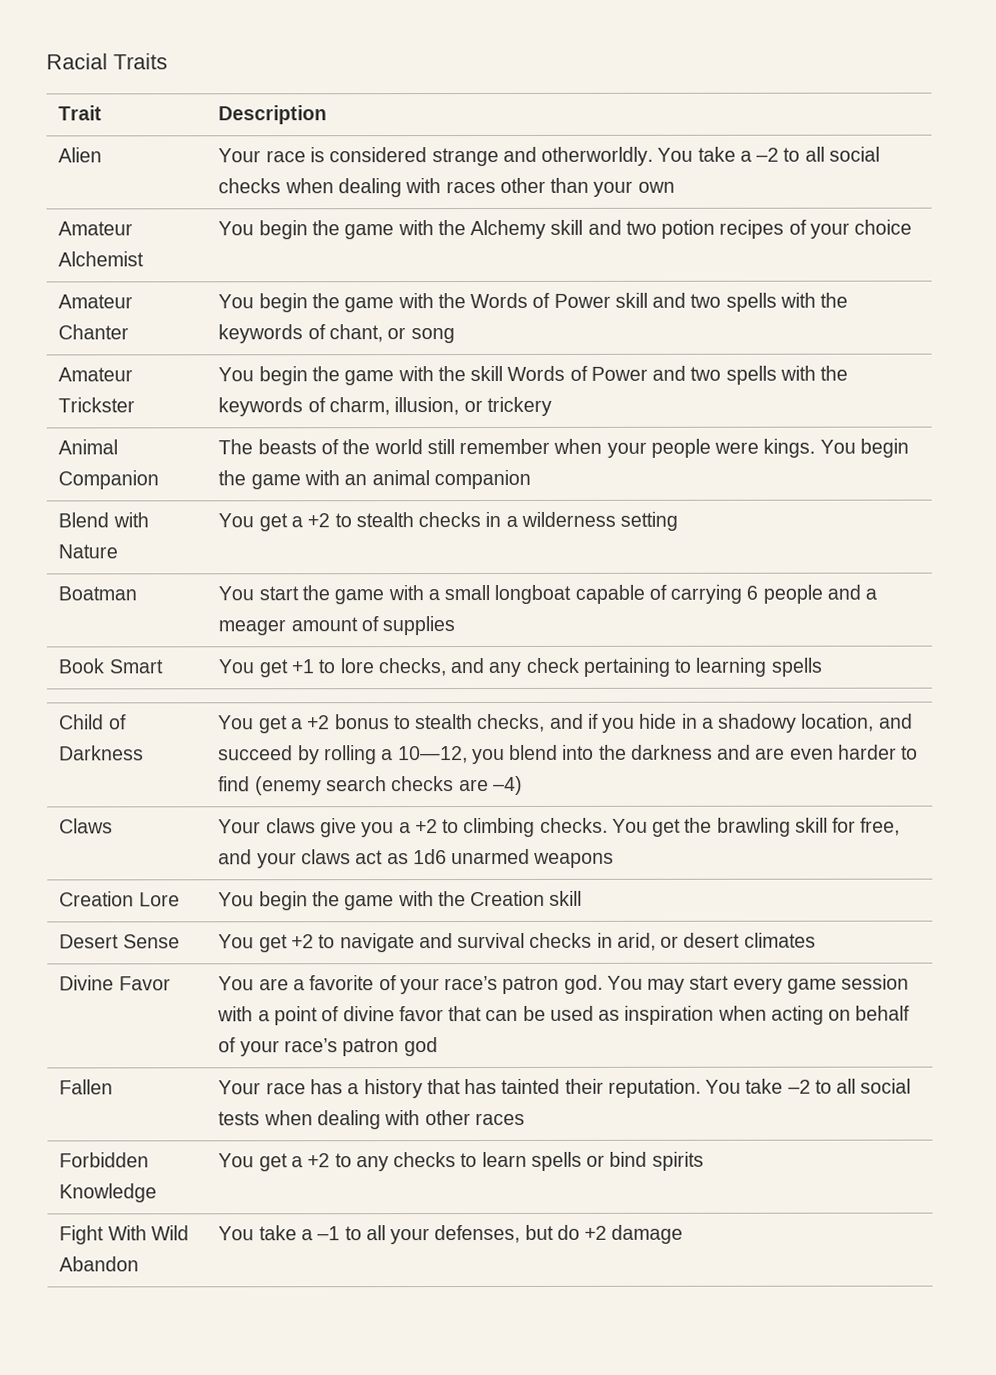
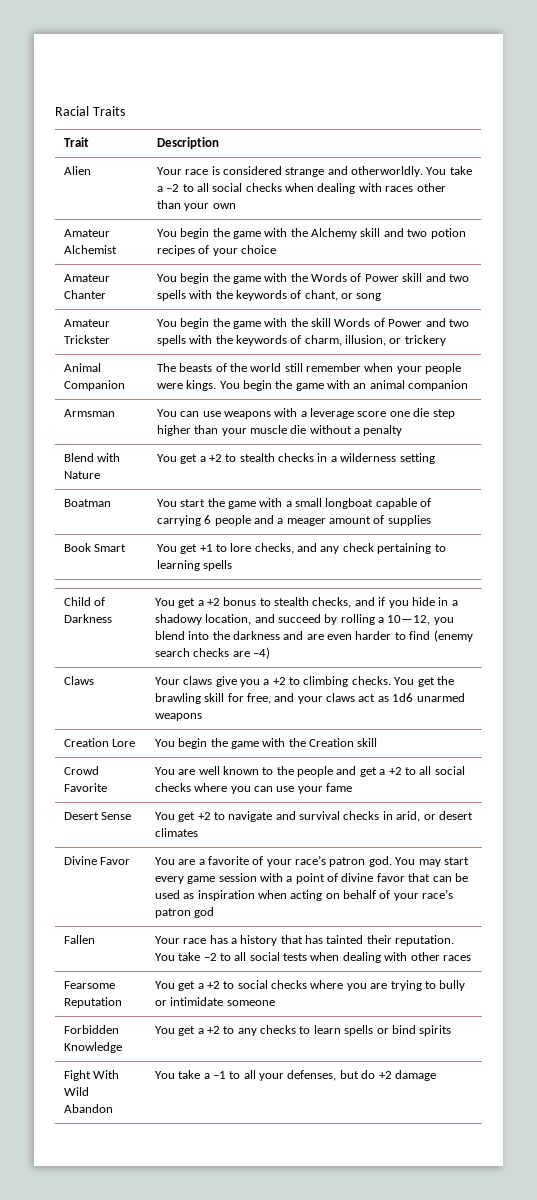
+ Armsman | You can use weapons with a leverage score one die step higher than your muscle die without a penalty
+ Crowd Favorite | You are well known to the people and get a +2 to all social checks where you can use your fame
+ Fearsome Reputation | You get a +2 to social checks where you are trying to bully or intimidate someone

